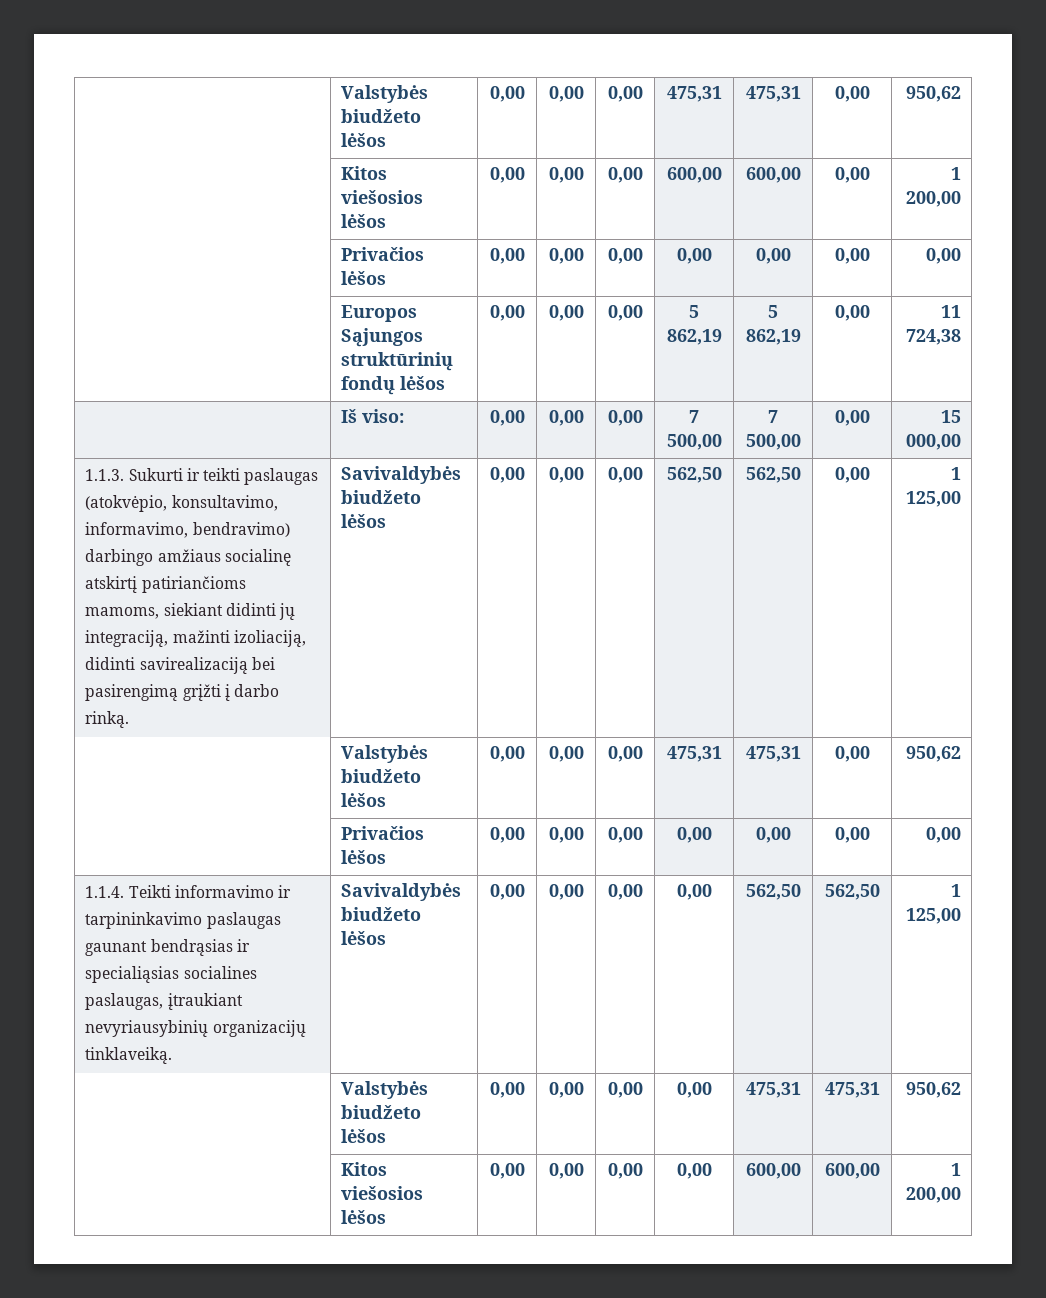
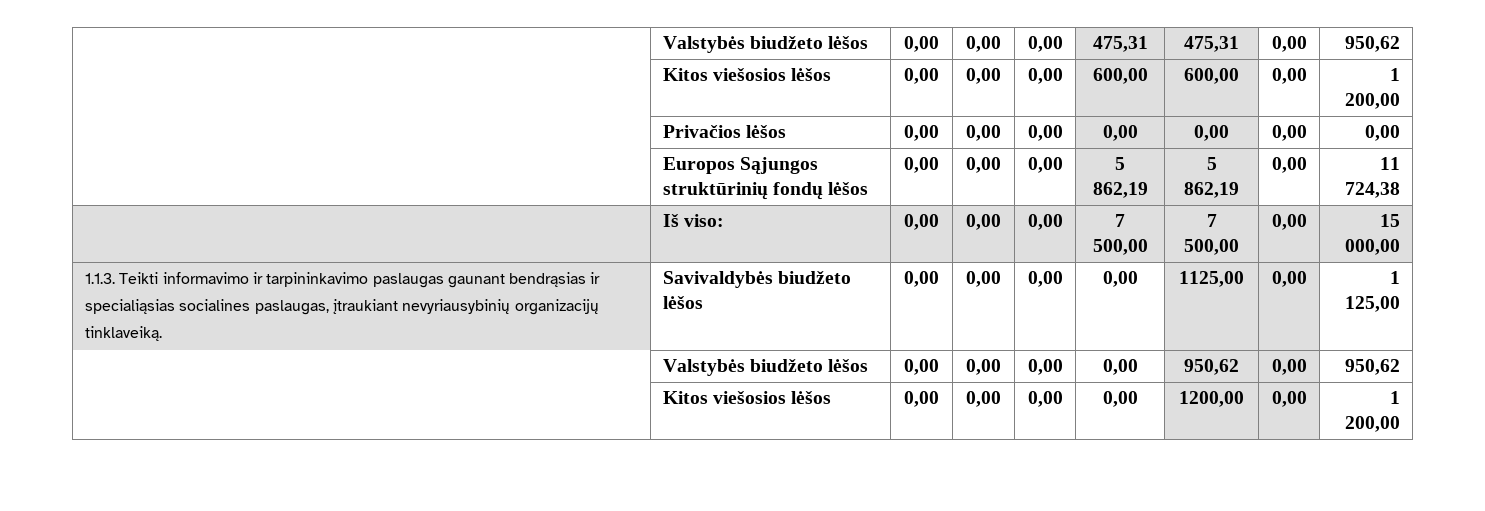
- 1.1.3. Sukurti ir teikti paslaugas (atokvėpio, konsultavimo, informavimo, bendravimo) darbingo amžiaus socialinę atskirtį patiriančioms mamoms, siekiant didinti jų integraciją, mažinti izoliaciją, didinti savirealizaciją bei pasirengimą grįžti į darbo rinką. | Savivaldybės biudžeto lėšos | 0,00 | 0,00 | 0,00 | 562,50 | 562,50 | 0,00 | 1 125,00
- | Valstybės biudžeto lėšos | 0,00 | 0,00 | 0,00 | 475,31 | 475,31 | 0,00 | 950,62
- | Privačios lėšos | 0,00 | 0,00 | 0,00 | 0,00 | 0,00 | 0,00 | 0,00
- 1.1.4. Teikti informavimo ir tarpininkavimo paslaugas gaunant bendrąsias ir specialiąsias socialines paslaugas, įtraukiant nevyriausybinių organizacijų tinklaveiką. | Savivaldybės biudžeto lėšos | 0,00 | 0,00 | 0,00 | 0,00 | 562,50 | 562,50 | 1 125,00
+ 1.1.3. Teikti informavimo ir tarpininkavimo paslaugas gaunant bendrąsias ir specialiąsias socialines paslaugas, įtraukiant nevyriausybinių organizacijų tinklaveiką. | Savivaldybės biudžeto lėšos | 0,00 | 0,00 | 0,00 | 0,00 | 1125,00 | 0,00 | 1 125,00
- | Valstybės biudžeto lėšos | 0,00 | 0,00 | 0,00 | 0,00 | 475,31 | 475,31 | 950,62
+ | Valstybės biudžeto lėšos | 0,00 | 0,00 | 0,00 | 0,00 | 950,62 | 0,00 | 950,62
- | Kitos viešosios lėšos | 0,00 | 0,00 | 0,00 | 0,00 | 600,00 | 600,00 | 1 200,00
+ | Kitos viešosios lėšos | 0,00 | 0,00 | 0,00 | 0,00 | 1200,00 | 0,00 | 1 200,00

